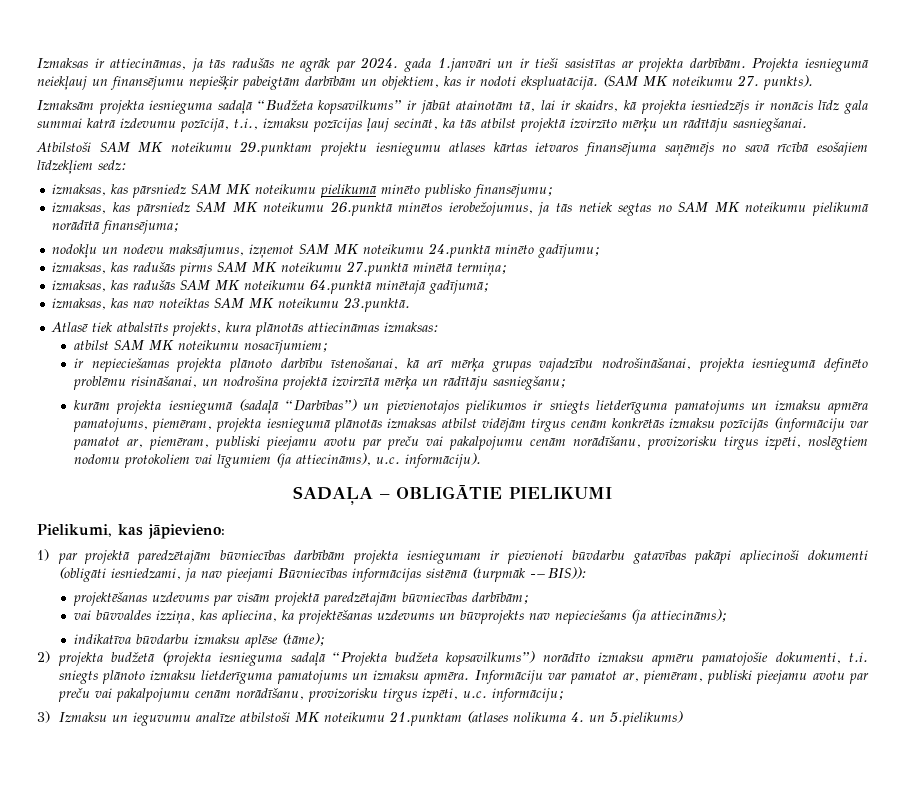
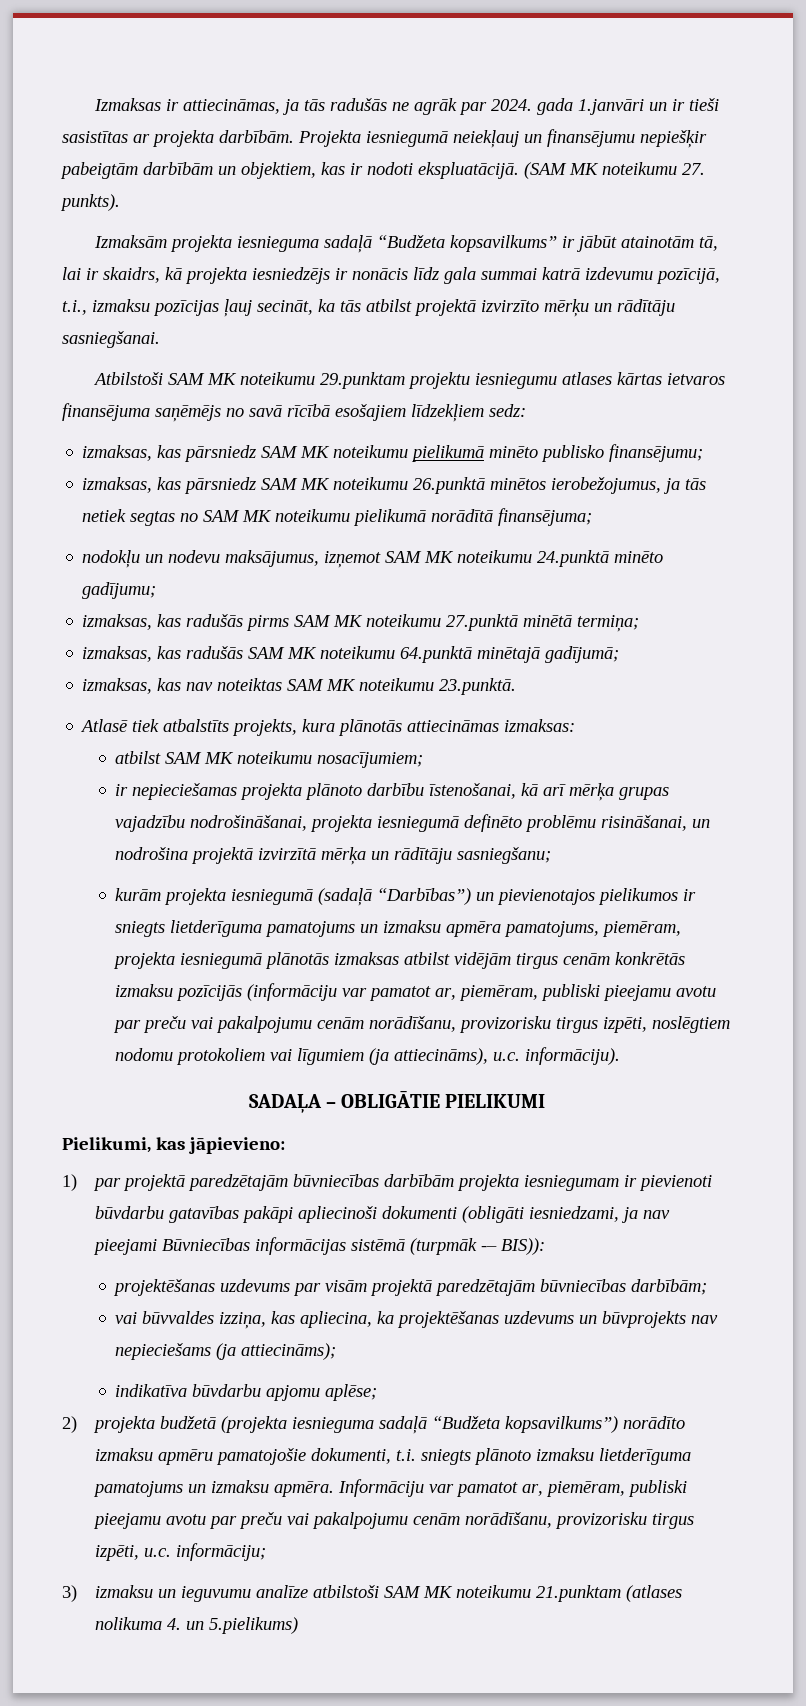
- indikatīva būvdarbu izmaksu aplēse (tāme);
+ indikatīva būvdarbu apjomu aplēse;
- 2) projekta budžetā (projekta iesnieguma sadaļā “Projekta budžeta kopsavilkums”) norādīto izmaksu apmēru pamatojošie dokumenti, t.i. sniegts plānoto izmaksu lietderīguma pamatojums un izmaksu apmēra.
+ 2) projekta budžetā (projekta iesnieguma sadaļā “Budžeta kopsavilkums”) norādīto izmaksu apmēru pamatojošie dokumenti, t.i. sniegts plānoto izmaksu lietderīguma pamatojums un izmaksu apmēra.
- 3) Izmaksu un ieguvumu analīze atbilstoši MK noteikumu 21.punktam (atlases nolikuma 4. un 5.pielikums)
+ 3) izmaksu un ieguvumu analīze atbilstoši SAM MK noteikumu 21.punktam (atlases nolikuma 4. un 5.pielikums)

